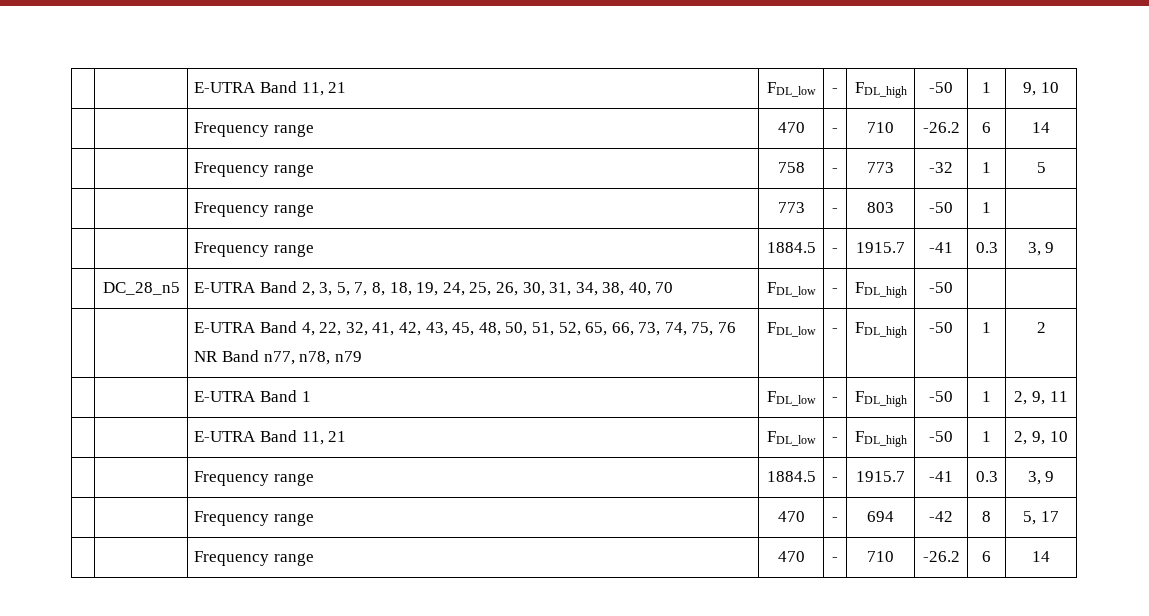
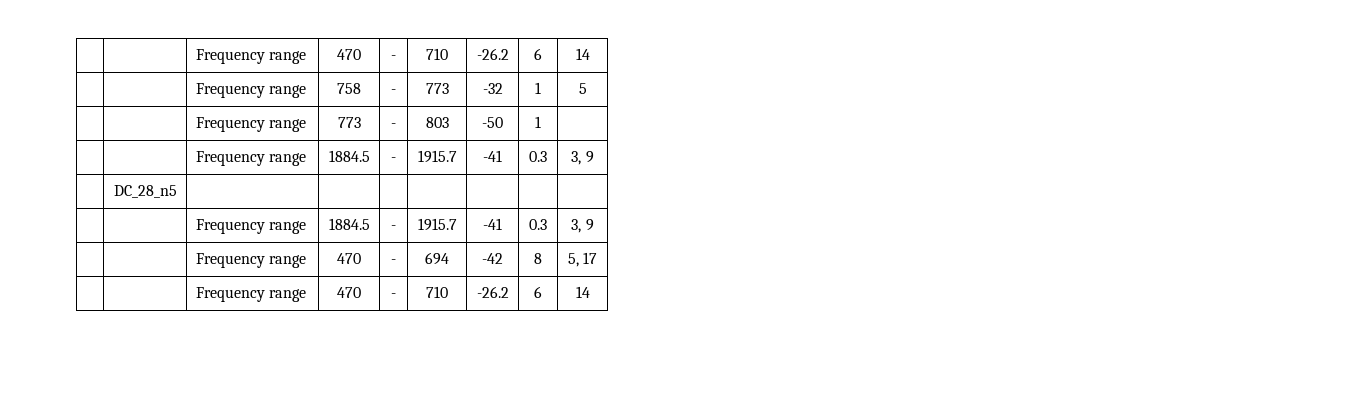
- | | E-UTRA Band 11, 21 | FDL_low | - | FDL_high | -50 | 1 | 9, 10
- | DC_28_n5 | E-UTRA Band 2, 3, 5, 7, 8, 18, 19, 24, 25, 26, 30, 31, 34, 38, 40, 70 | FDL_low | - | FDL_high | -50 | |
- | | E-UTRA Band 4, 22, 32, 41, 42, 43, 45, 48, 50, 51, 52, 65, 66, 73, 74, 75, 76
- NR Band n77, n78, n79 | FDL_low | - | FDL_high | -50 | 1 | 2
- | | E-UTRA Band 1 | FDL_low | - | FDL_high | -50 | 1 | 2, 9, 11
- | | E-UTRA Band 11, 21 | FDL_low | - | FDL_high | -50 | 1 | 2, 9, 10
+ | DC_28_n5 | | | | | | |

